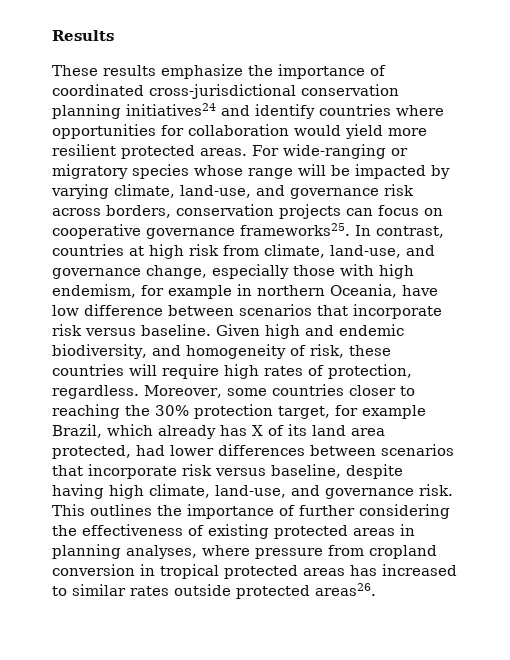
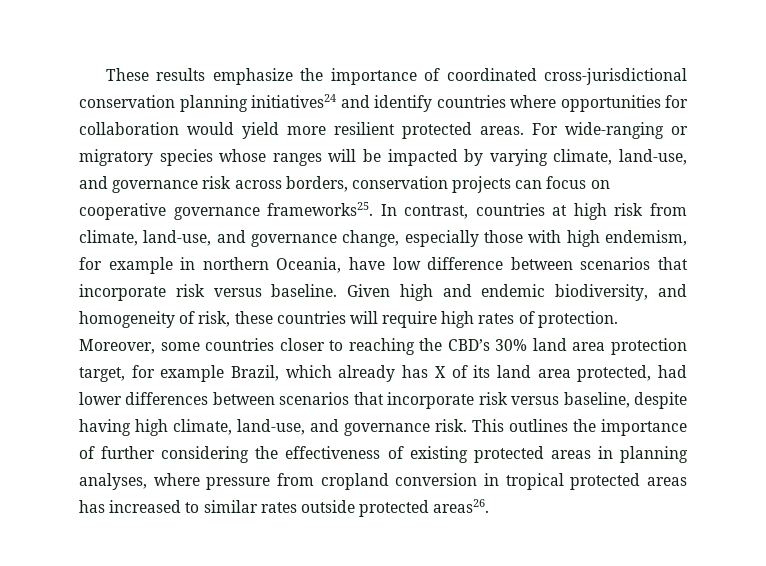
- Results
- For wide-ranging or migratory species whose range will be impacted by varying climate, land-use, and governance risk across borders, conservation projects can focus on cooperative governance frameworks25.
+ For wide-ranging or migratory species whose ranges will be impacted by varying climate, land-use, and governance risk across borders, conservation projects can focus on cooperative governance frameworks25.
- Given high and endemic biodiversity, and homogeneity of risk, these countries will require high rates of protection, regardless.
+ Given high and endemic biodiversity, and homogeneity of risk, these countries will require high rates of protection.
- Moreover, some countries closer to reaching the 30% protection target, for example Brazil, which already has X of its land area protected, had lower differences between scenarios that incorporate risk versus baseline, despite having high climate, land-use, and governance risk.
+ Moreover, some countries closer to reaching the CBD’s 30% land area protection target, for example Brazil, which already has X of its land area protected, had lower differences between scenarios that incorporate risk versus baseline, despite having high climate, land-use, and governance risk.

